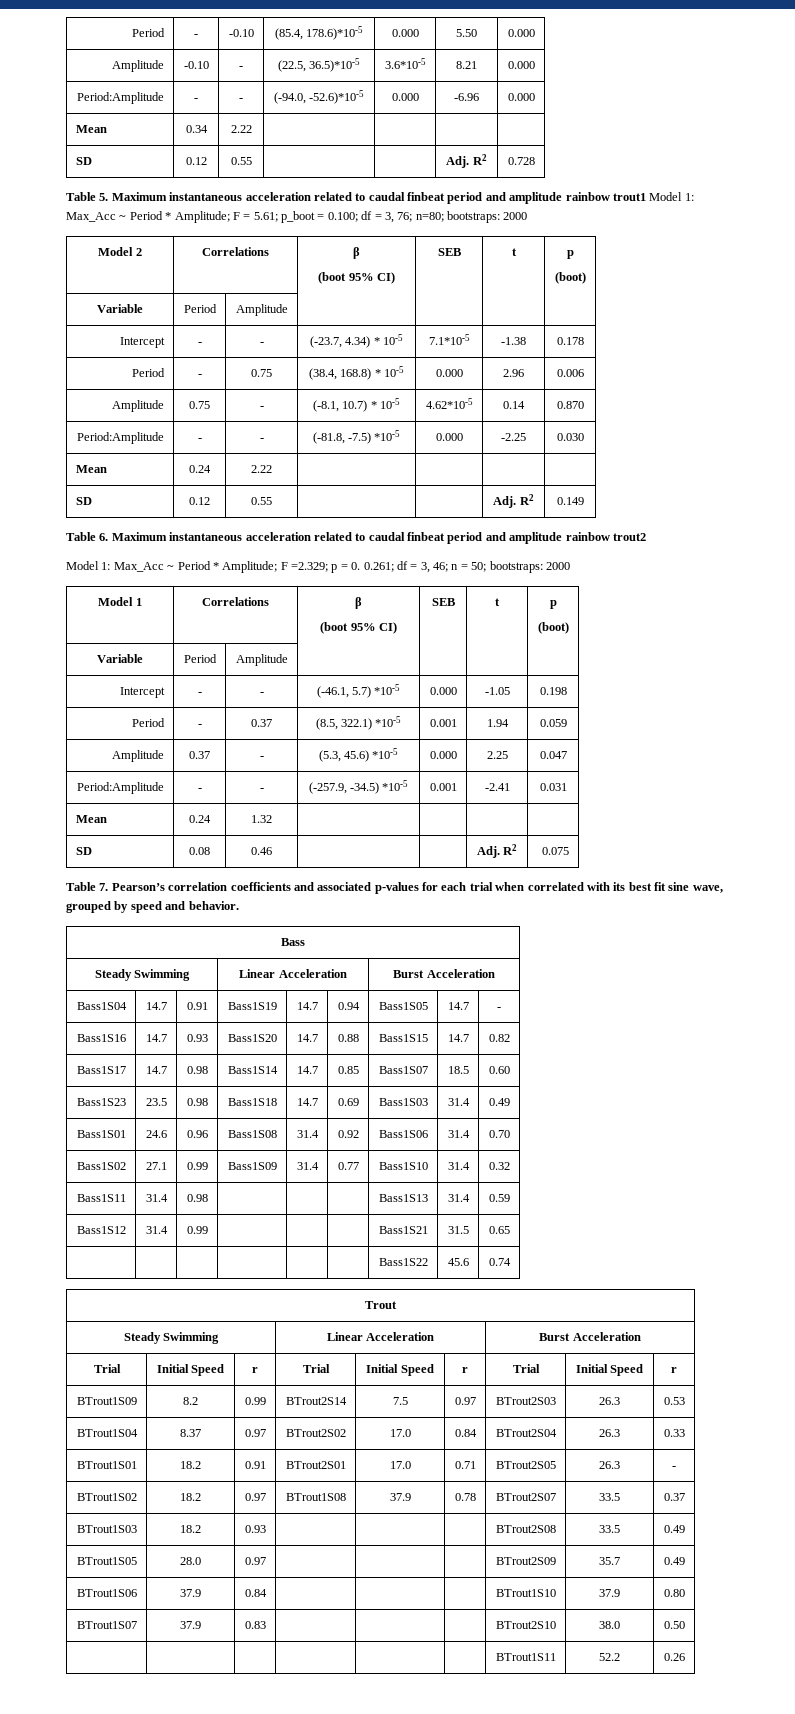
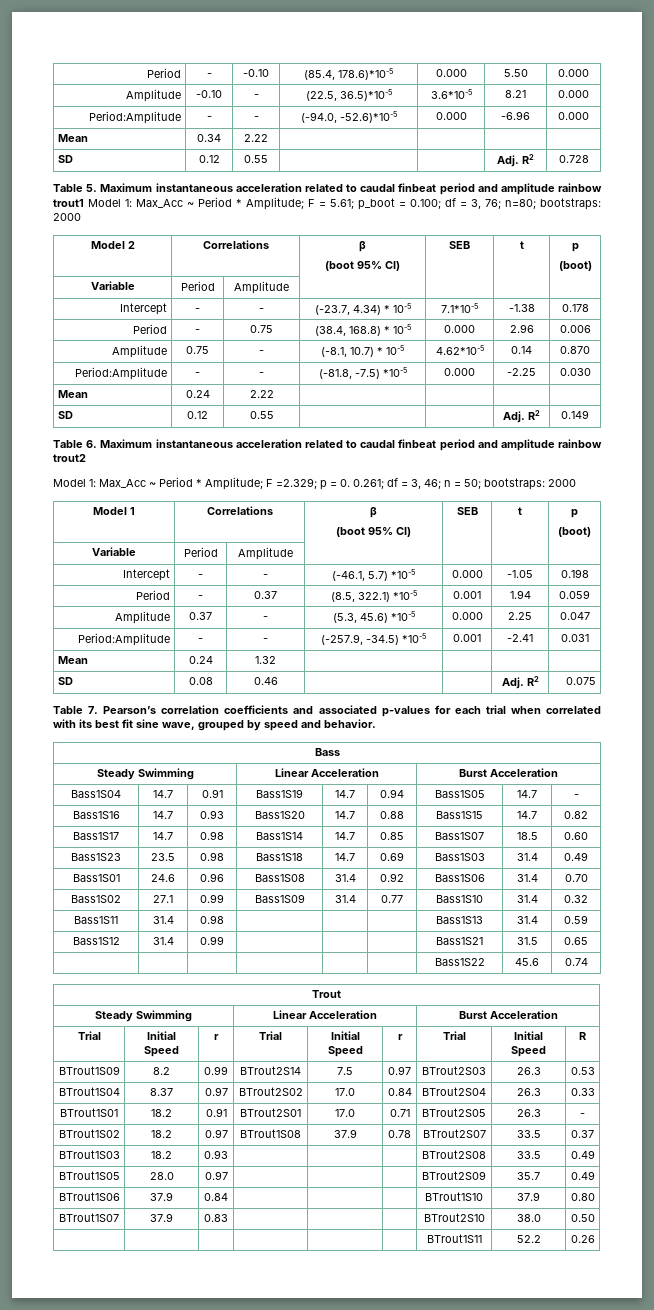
- Trial | Initial Speed | r | Trial | Initial Speed | r | Trial | Initial Speed | r
+ Trial | Initial Speed | r | Trial | Initial Speed | r | Trial | Initial Speed | R

